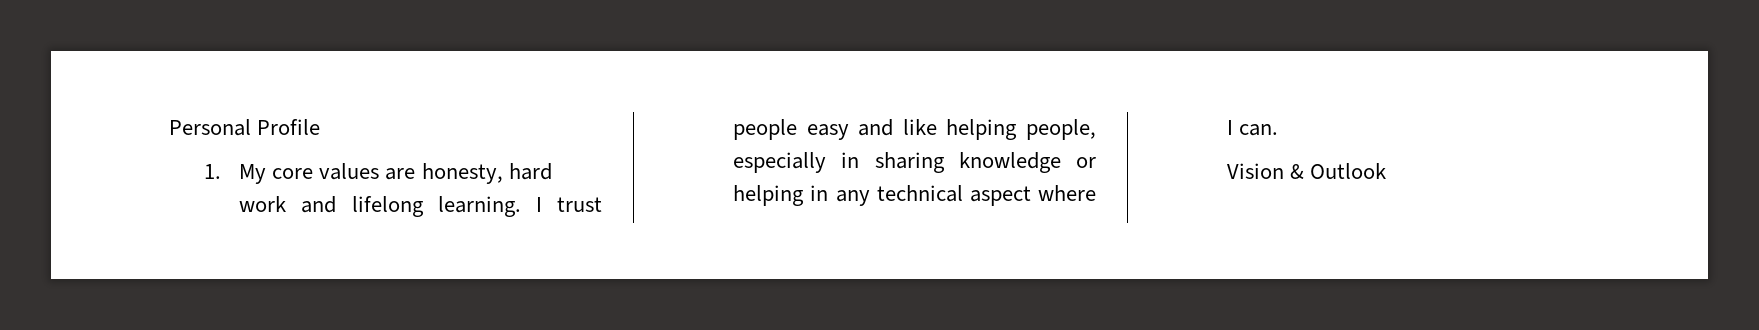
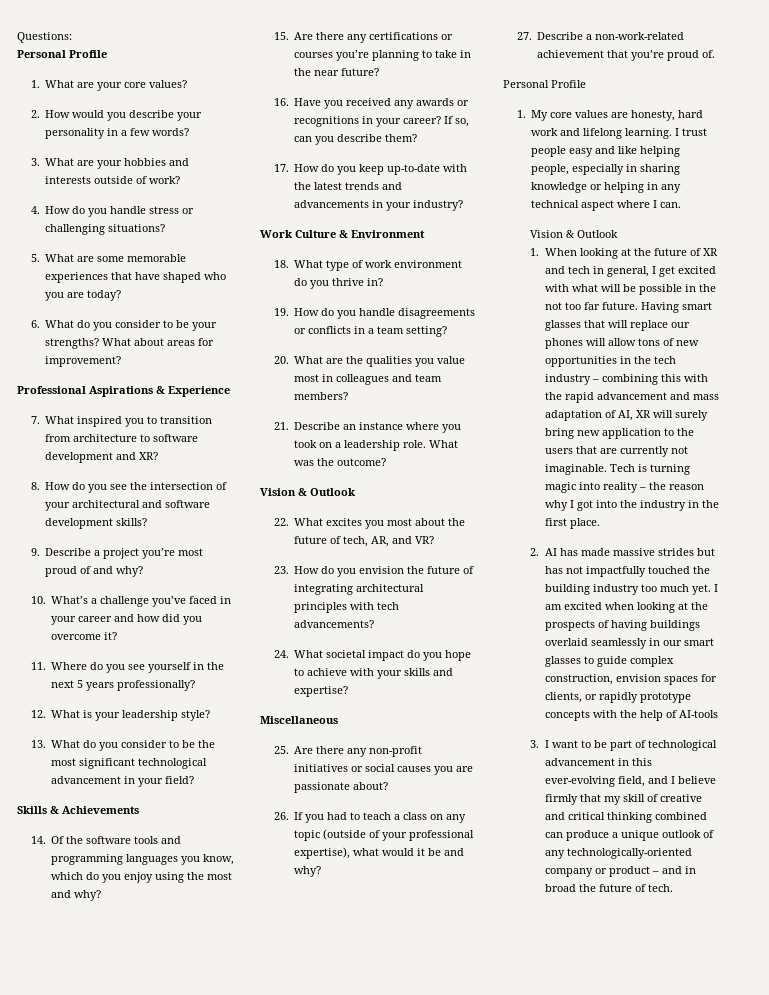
+ Questions:
+ Personal Profile
+ 1. What are your core values?
+ 2. How would you describe your personality in a few words?
+ 3. What are your hobbies and interests outside of work?
+ 4. How do you handle stress or challenging situations?
+ 5. What are some memorable experiences that have shaped who you are today?
+ 6. What do you consider to be your strengths? What about areas for improvement?
+ Professional Aspirations & Experience
+ 7. What inspired you to transition from architecture to software development and XR?
+ 8. How do you see the intersection of your architectural and software development skills?
+ 9. Describe a project you’re most proud of and why?
+ 10. What’s a challenge you’ve faced in your career and how did you overcome it?
+ 11. Where do you see yourself in the next 5 years professionally?
+ 12. What is your leadership style?
+ 13. What do you consider to be the most significant technological advancement in your field?
+ Skills & Achievements
+ 14. Of the software tools and programming languages you know, which do you enjoy using the most and why?
+ 15. Are there any certifications or courses you’re planning to take in the near future?
+ 16. Have you received any awards or recognitions in your career? If so, can you describe them?
+ 17. How do you keep up-to-date with the latest trends and advancements in your industry?
+ Work Culture & Environment
+ 18. What type of work environment do you thrive in?
+ 19. How do you handle disagreements or conflicts in a team setting?
+ 20. What are the qualities you value most in colleagues and team members?
+ 21. Describe an instance where you took on a leadership role. What was the outcome?
+ Vision & Outlook
+ 22. What excites you most about the future of tech, AR, and VR?
+ 23. How do you envision the future of integrating architectural principles with tech advancements?
+ 24. What societal impact do you hope to achieve with your skills and expertise?
+ Miscellaneous
+ 25. Are there any non-profit initiatives or social causes you are passionate about?
+ 26. If you had to teach a class on any topic (outside of your professional expertise), what would it be and why?
+ 27. Describe a non-work-related achievement that you’re proud of.
+ 1. When looking at the future of XR and tech in general, I get excited with what will be possible in the not too far future. Having smart glasses that will replace our phones will allow tons of new opportunities in the tech industry – combining this with the rapid advancement and mass adaptation of AI, XR will surely bring new application to the users that are currently not imaginable. Tech is turning magic into reality – the reason why I got into the industry in the first place.
+ 2. AI has made massive strides but has not impactfully touched the building industry too much yet. I am excited when looking at the prospects of having buildings overlaid seamlessly in our smart glasses to guide complex construction, envision spaces for clients, or rapidly prototype concepts with the help of AI-tools
+ 3. I want to be part of technological advancement in this ever-evolving field, and I believe firmly that my skill of creative and critical thinking combined can produce a unique outlook of any technologically-oriented company or product – and in broad the future of tech.

